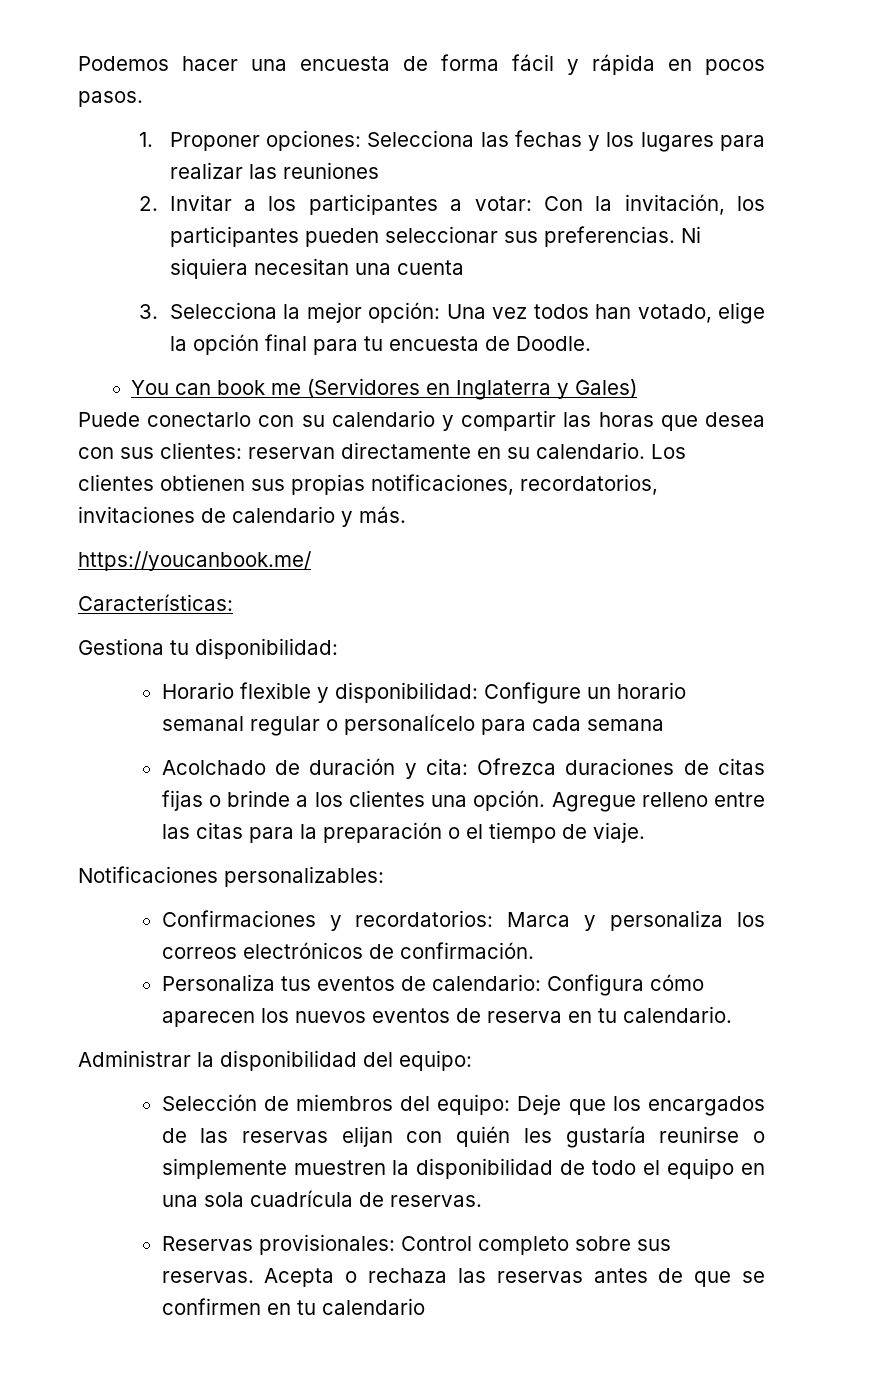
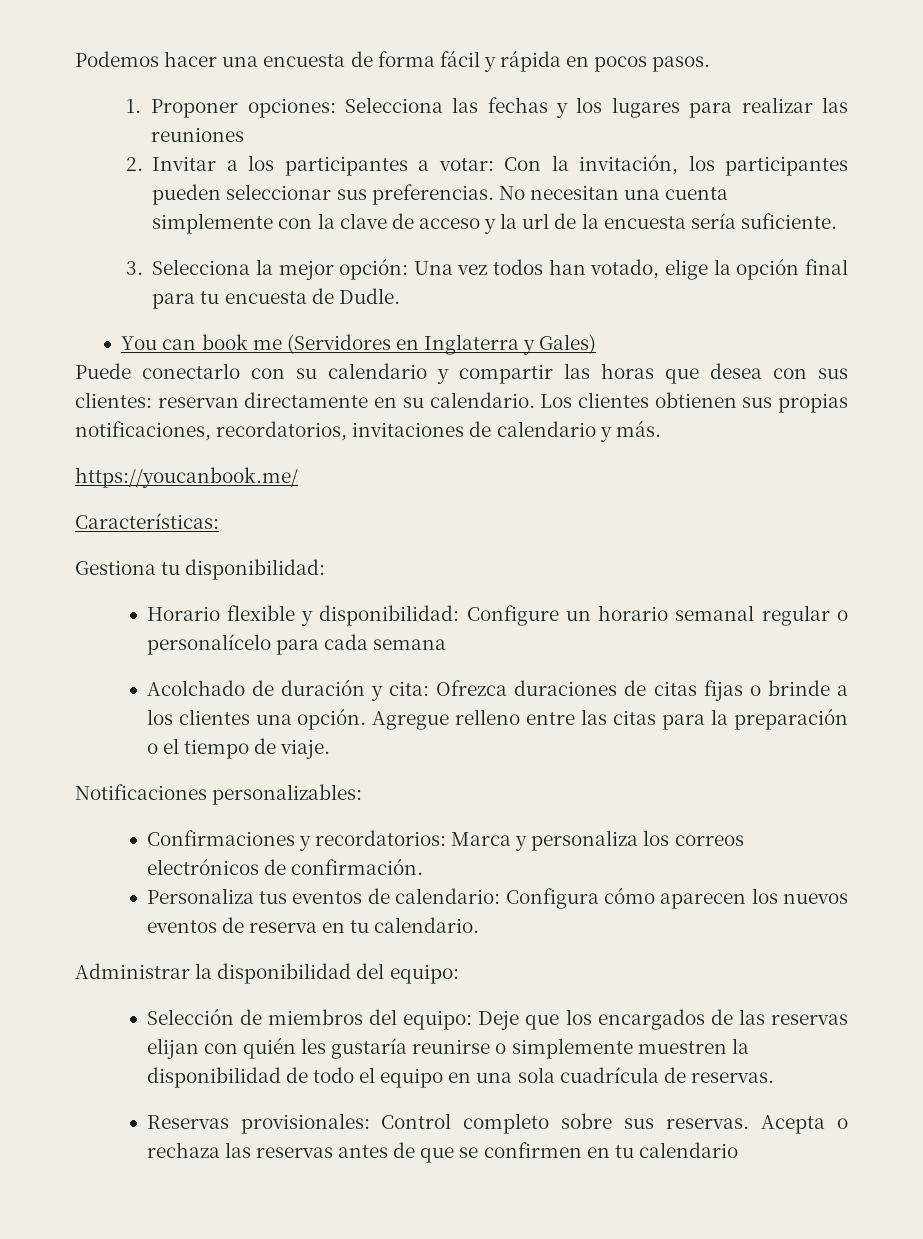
- Ni siquiera necesitan una cuenta
+ No necesitan una cuenta simplemente con la clave de acceso y la url de la encuesta sería suficiente.
- 3. Selecciona la mejor opción: Una vez todos han votado, elige la opción final para tu encuesta de Doodle.
+ 3. Selecciona la mejor opción: Una vez todos han votado, elige la opción final para tu encuesta de Dudle.

